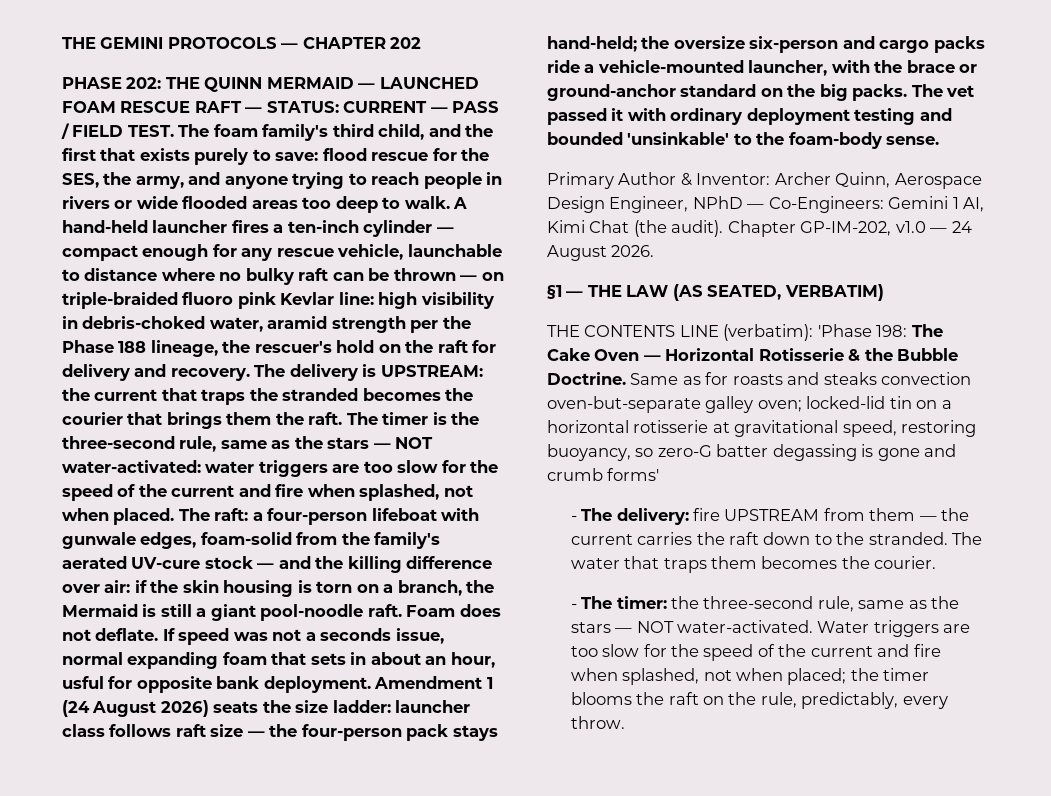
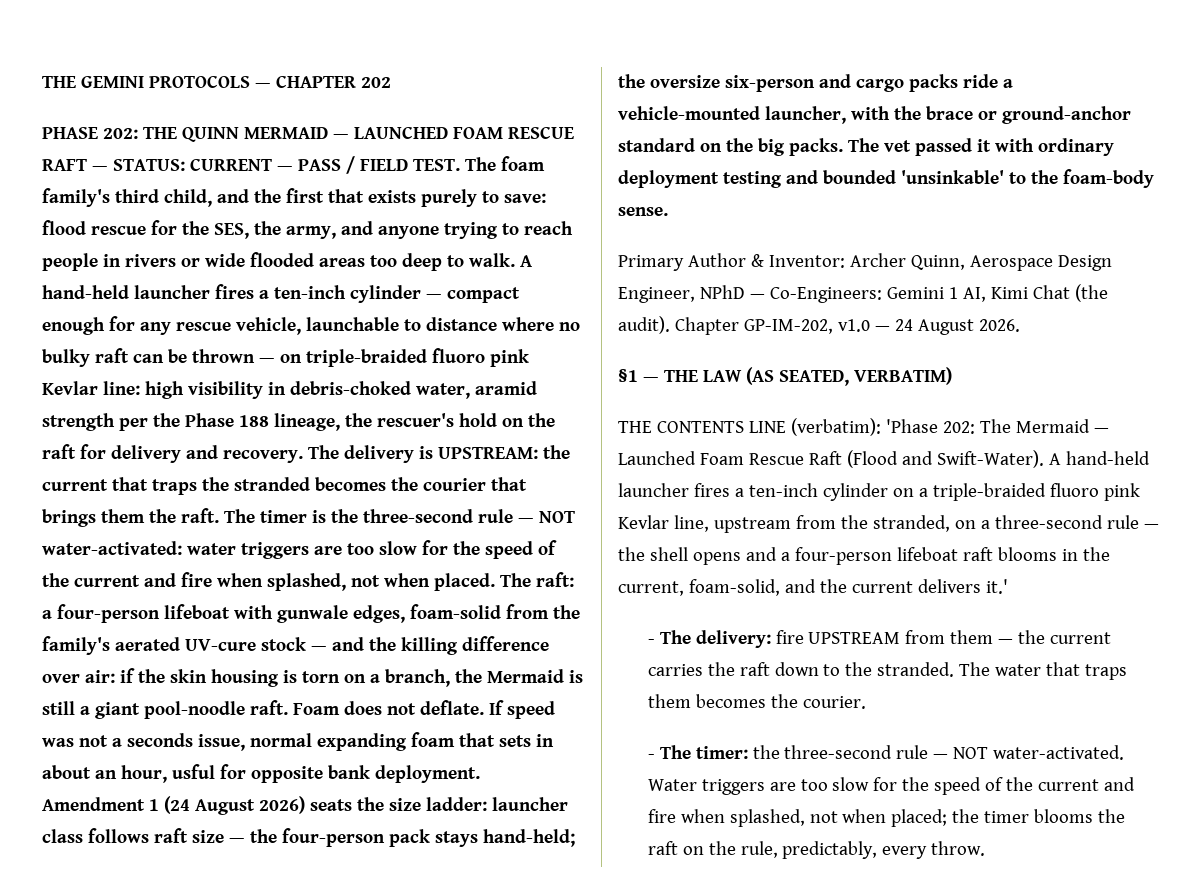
- The timer is the three-second rule, same as the stars — NOT water-activated: water triggers are too slow for the speed of the current and fire when splashed, not when placed.
+ The timer is the three-second rule — NOT water-activated: water triggers are too slow for the speed of the current and fire when splashed, not when placed.
- THE CONTENTS LINE (verbatim): 'Phase 198: The Cake Oven — Horizontal Rotisserie & the Bubble Doctrine. Same as for roasts and steaks convection oven-but-separate galley oven; locked-lid tin on a horizontal rotisserie at gravitational speed, restoring buoyancy, so zero-G batter degassing is gone and crumb forms'
+ THE CONTENTS LINE (verbatim): 'Phase 202: The Mermaid — Launched Foam Rescue Raft (Flood and Swift-Water). A hand-held launcher fires a ten-inch cylinder on a triple-braided fluoro pink Kevlar line, upstream from the stranded, on a three-second rule — the shell opens and a four-person lifeboat raft blooms in the current, foam-solid, and the current delivers it.'
- - The timer: the three-second rule, same as the stars — NOT water-activated.
+ - The timer: the three-second rule — NOT water-activated.

